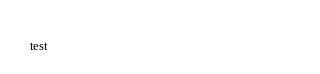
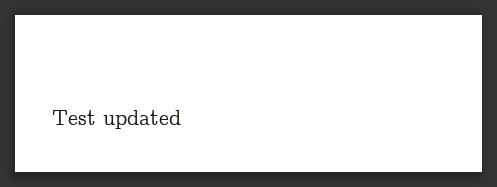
- test
+ Test updated

